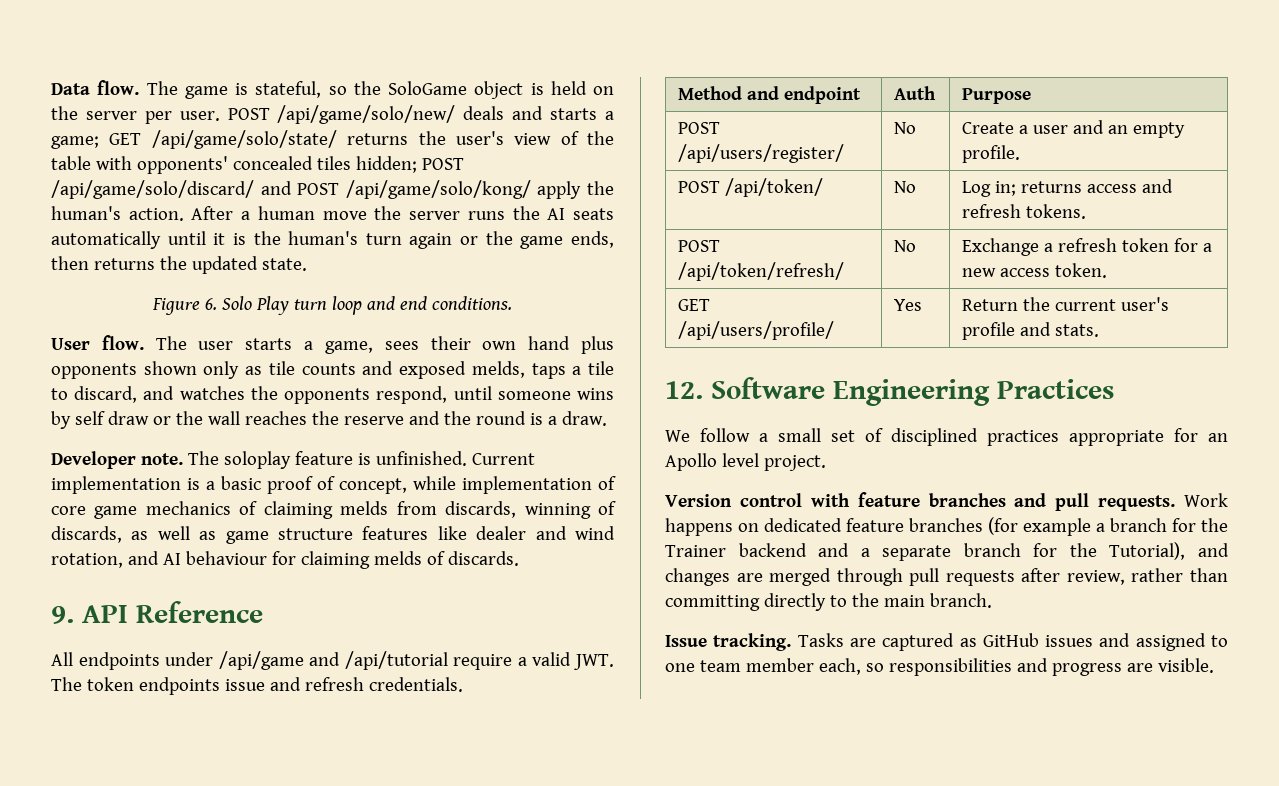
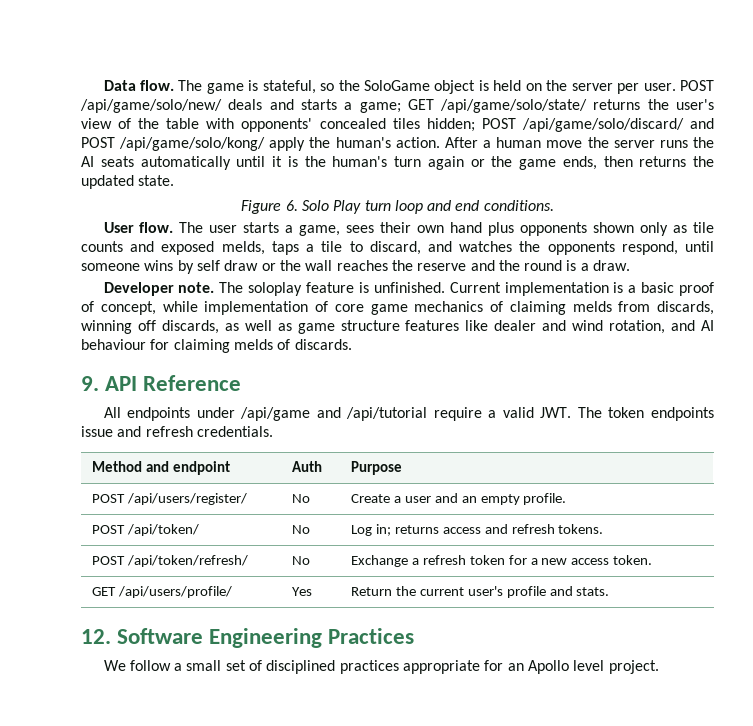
- Current implementation is a basic proof of concept, while implementation of core game mechanics of claiming melds from discards, winning of discards, as well as game structure features like dealer and wind rotation, and AI behaviour for claiming melds of discards.
+ Current implementation is a basic proof of concept, while implementation of core game mechanics of claiming melds from discards, winning off discards, as well as game structure features like dealer and wind rotation, and AI behaviour for claiming melds of discards.
- Version control with feature branches and pull requests. Work happens on dedicated feature branches (for example a branch for the Trainer backend and a separate branch for the Tutorial), and changes are merged through pull requests after review, rather than committing directly to the main branch.
- Issue tracking. Tasks are captured as GitHub issues and assigned to one team member each, so responsibilities and progress are visible.

